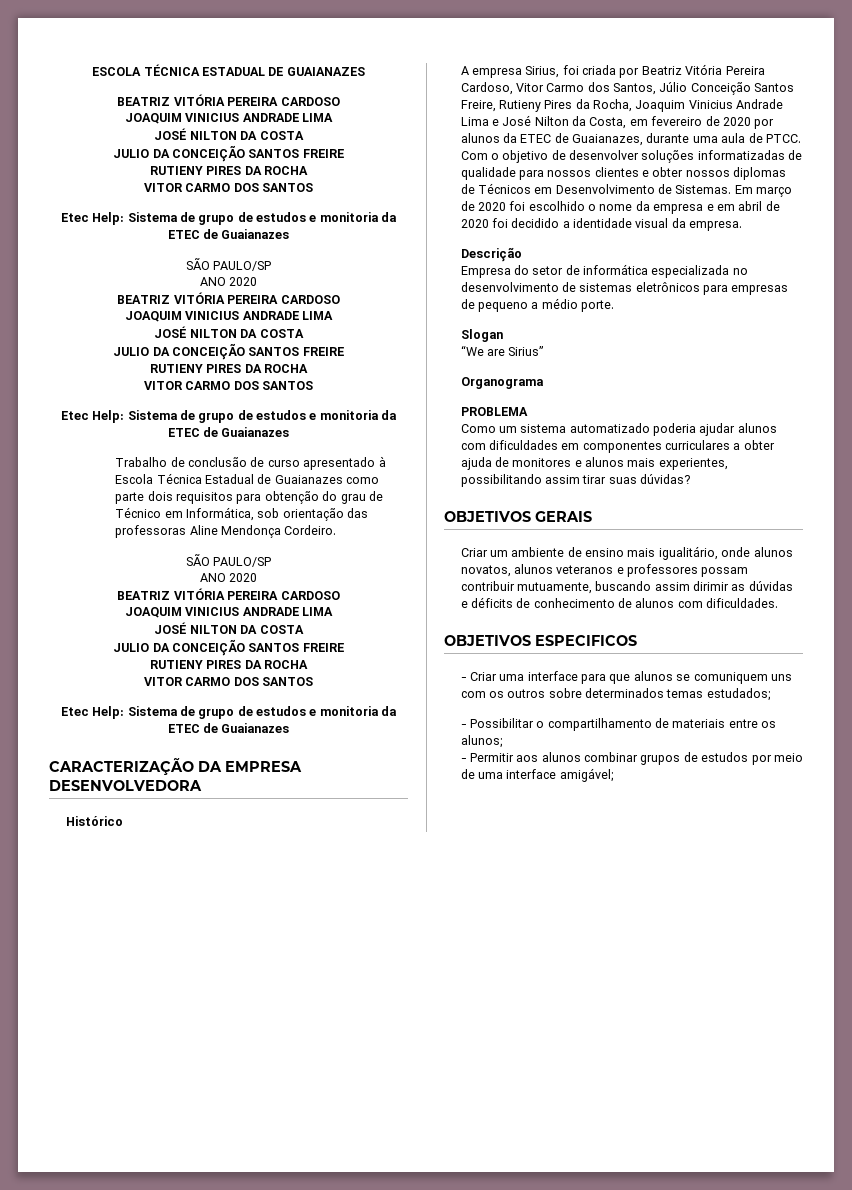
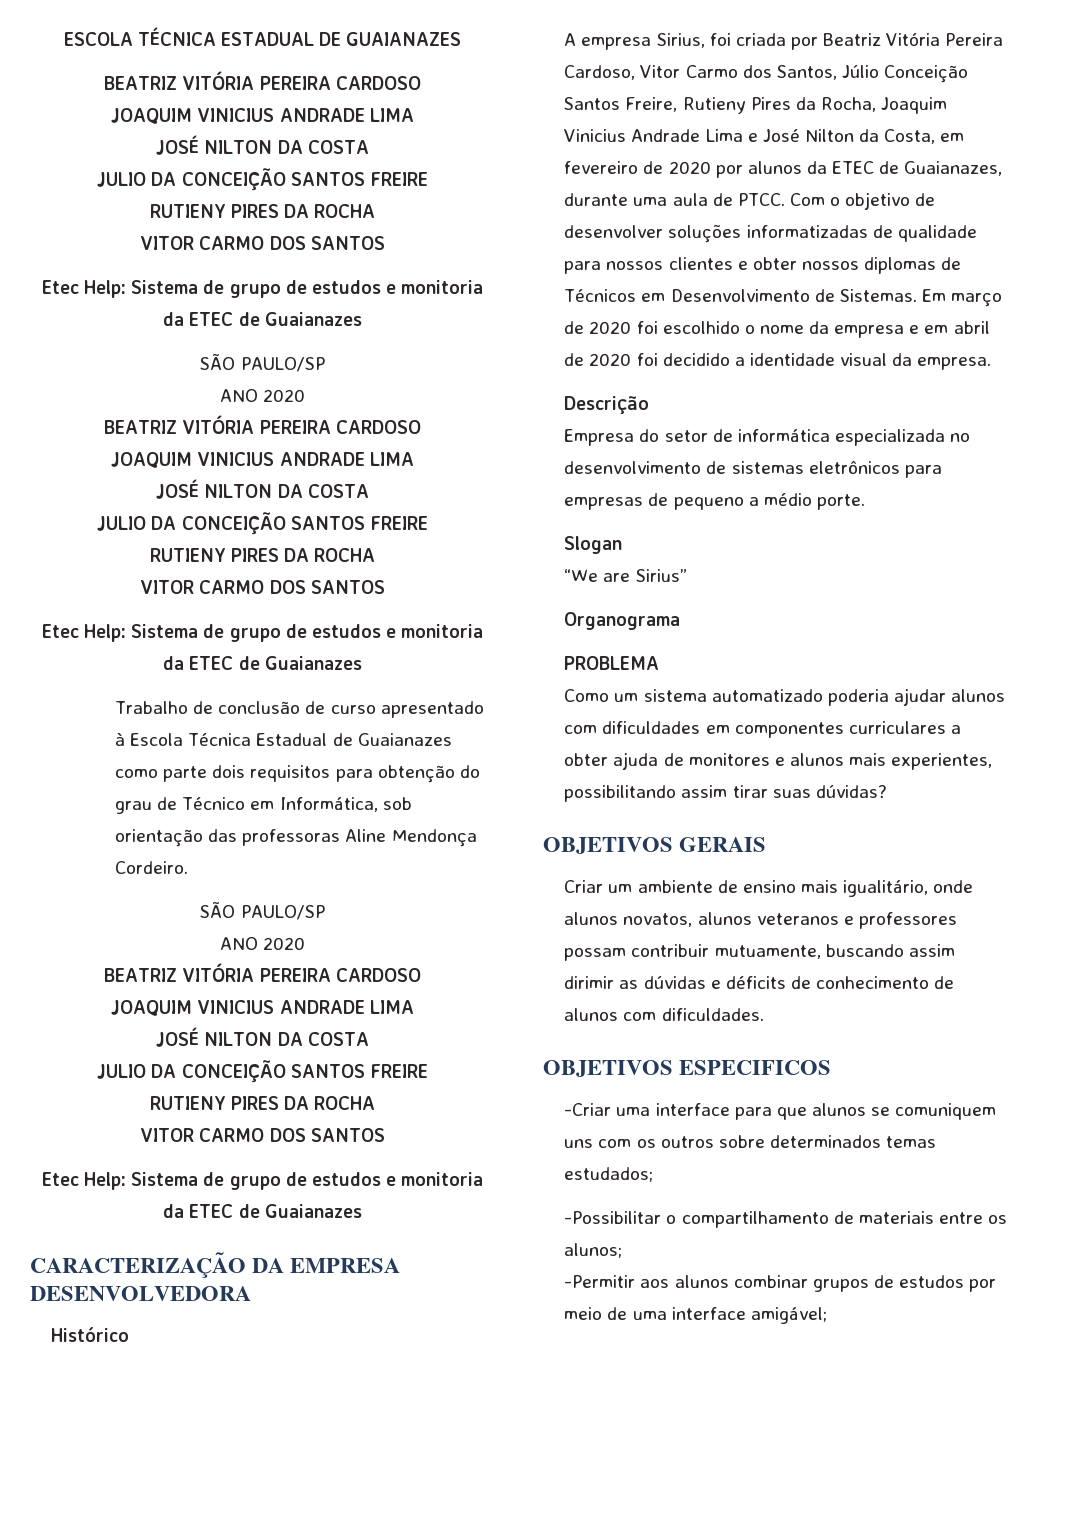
- - Criar uma interface para que alunos se comuniquem uns com os outros sobre determinados temas estudados;
+ -Criar uma interface para que alunos se comuniquem uns com os outros sobre determinados temas estudados;
- - Possibilitar o compartilhamento de materiais entre os alunos;
+ -Possibilitar o compartilhamento de materiais entre os alunos;
- - Permitir aos alunos combinar grupos de estudos por meio de uma interface amigável;
+ -Permitir aos alunos combinar grupos de estudos por meio de uma interface amigável;

